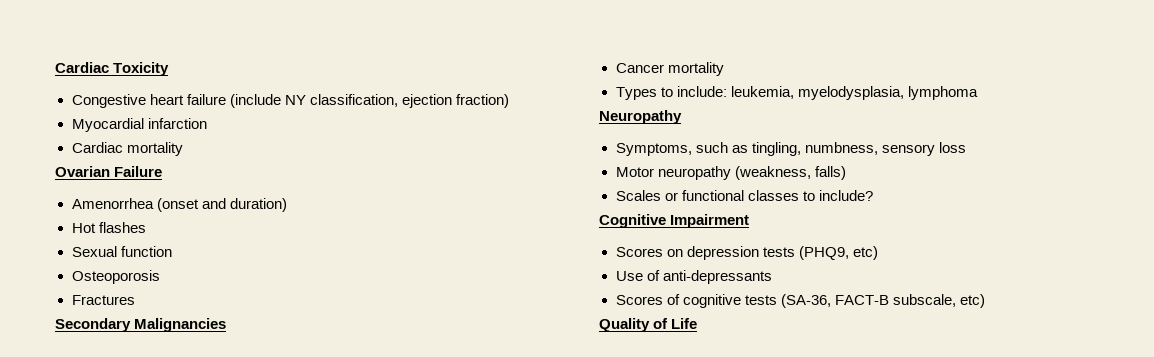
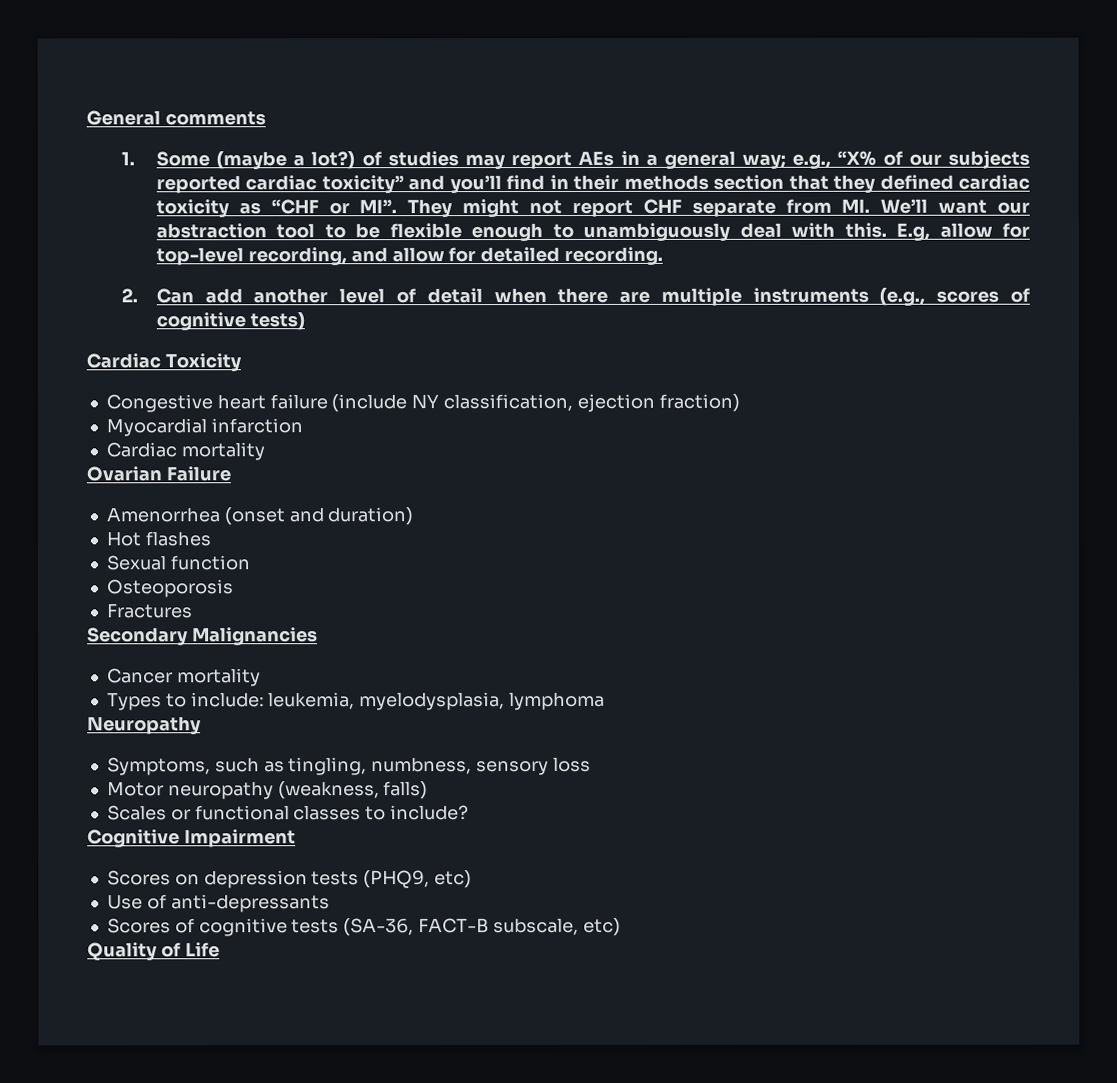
+ General comments
+ 1. Some (maybe a lot?) of studies may report AEs in a general way; e.g., “X% of our subjects reported cardiac toxicity” and you’ll find in their methods section that they defined cardiac toxicity as “CHF or MI”. They might not report CHF separate from MI. We’ll want our abstraction tool to be flexible enough to unambiguously deal with this. E.g, allow for top-level recording, and allow for detailed recording.
+ 2. Can add another level of detail when there are multiple instruments (e.g., scores of cognitive tests)

